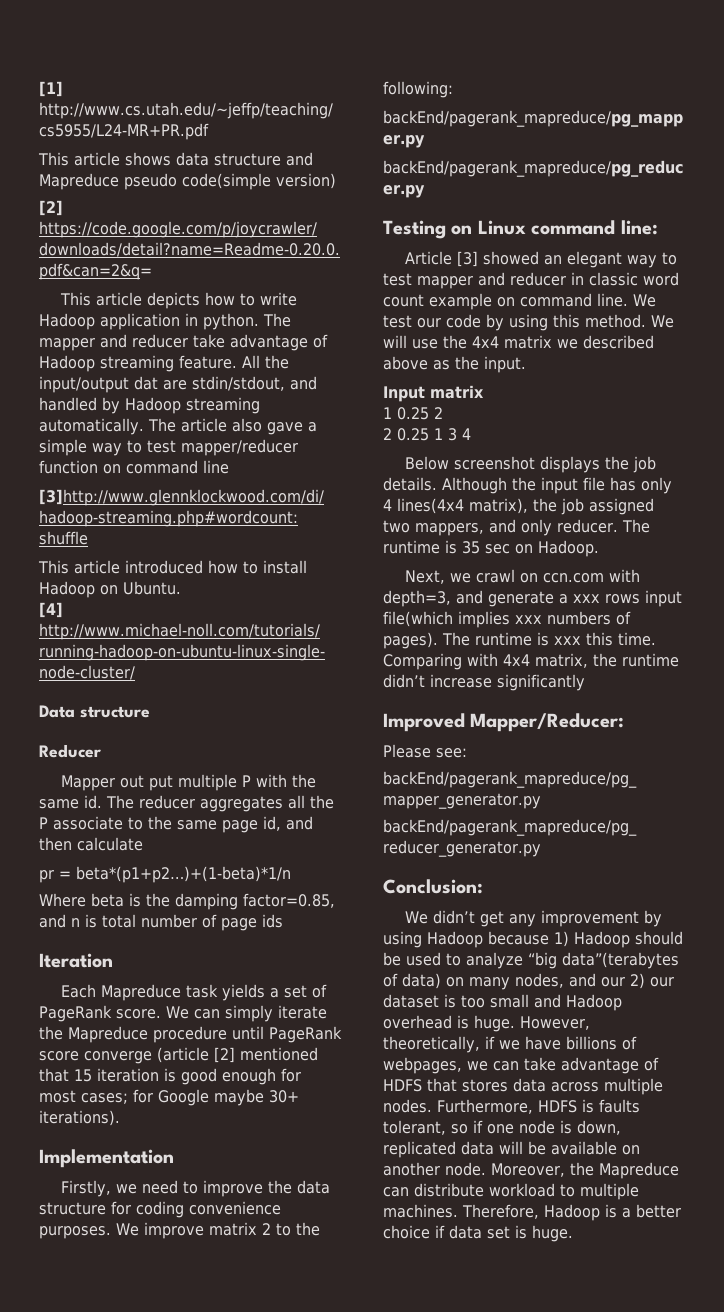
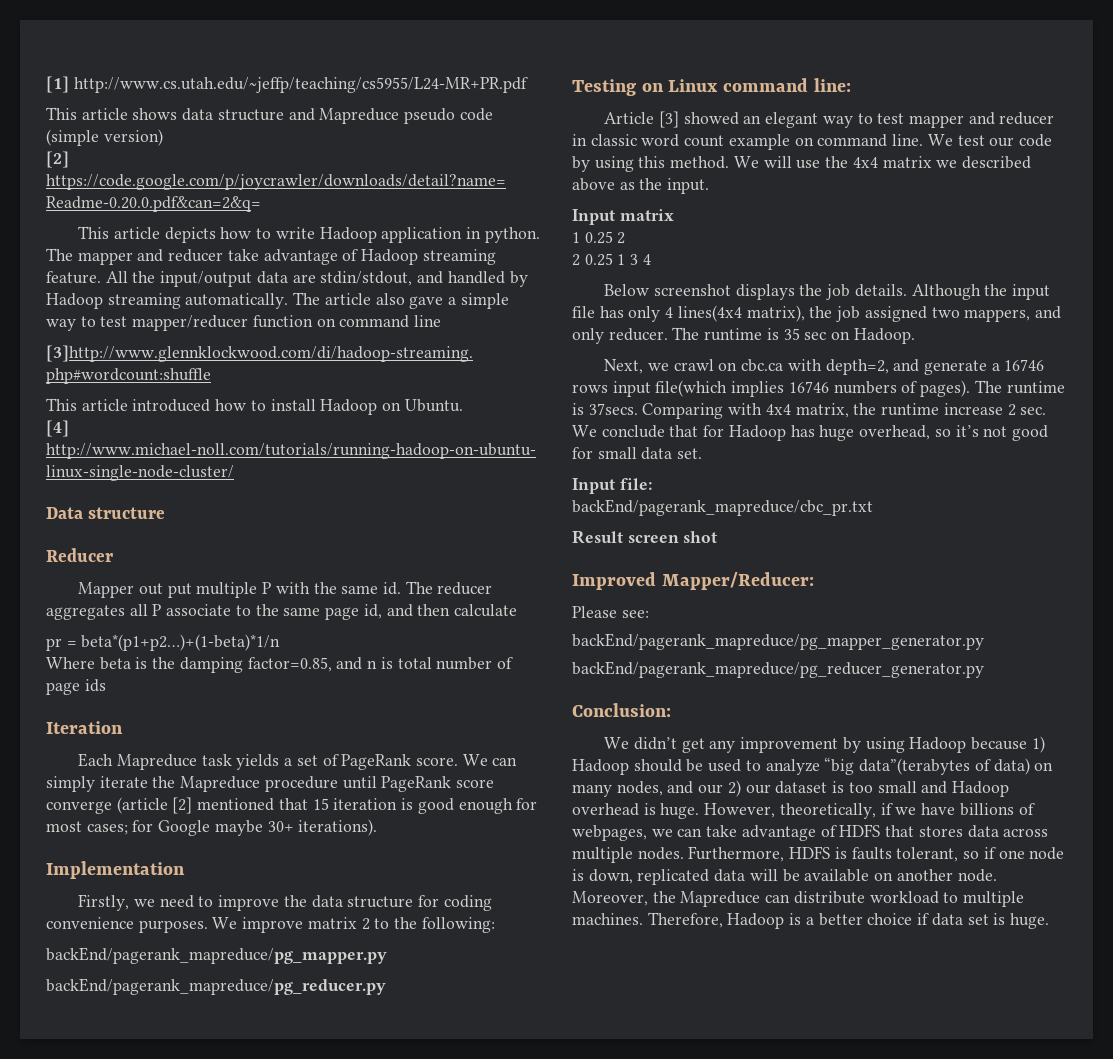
- This article shows data structure and Mapreduce pseudo code(simple version)
+ This article shows data structure and Mapreduce pseudo code (simple version)
- All the input/output dat are stdin/stdout, and handled by Hadoop streaming automatically.
+ All the input/output data are stdin/stdout, and handled by Hadoop streaming automatically.
- The reducer aggregates all the P associate to the same page id, and then calculate
+ The reducer aggregates all P associate to the same page id, and then calculate
- Next, we crawl on ccn.com with depth=3, and generate a xxx rows input file(which implies xxx numbers of pages).
+ Next, we crawl on cbc.ca with depth=2, and generate a 16746 rows input file(which implies 16746 numbers of pages).
- The runtime is xxx this time.
+ The runtime is 37secs.
- Comparing with 4x4 matrix, the runtime didn’t increase significantly
+ Comparing with 4x4 matrix, the runtime increase 2 sec. We conclude that for Hadoop has huge overhead, so it’s not good for small data set.
+ Input file:
+ backEnd/pagerank_mapreduce/cbc_pr.txt
+ Result screen shot

